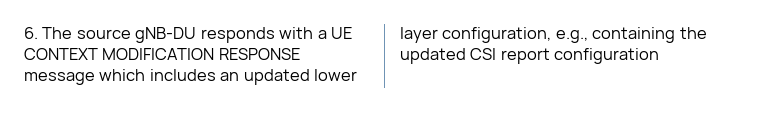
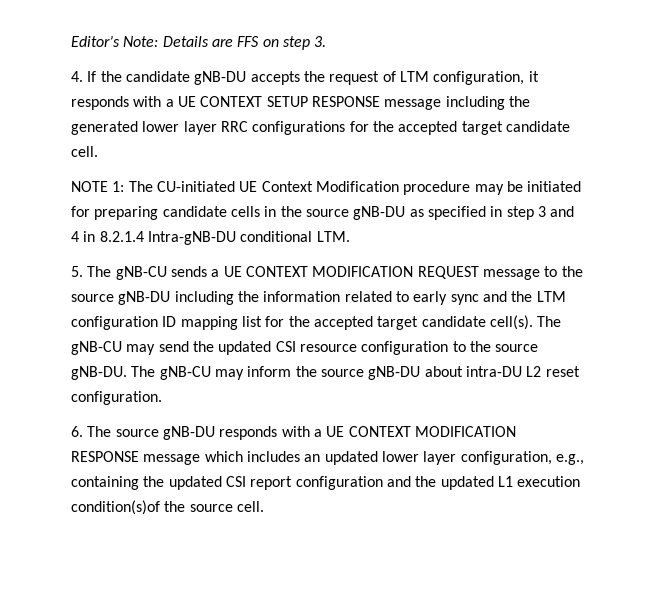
+ Editor’s Note: Details are FFS on step 3.
+ 4. If the candidate gNB-DU accepts the request of LTM configuration, it responds with a UE CONTEXT SETUP RESPONSE message including the generated lower layer RRC configurations for the accepted target candidate cell.
+ NOTE 1: The CU-initiated UE Context Modification procedure may be initiated for preparing candidate cells in the source gNB-DU as specified in step 3 and 4 in 8.2.1.4 Intra-gNB-DU conditional LTM.
+ 5. The gNB-CU sends a UE CONTEXT MODIFICATION REQUEST message to the source gNB-DU including the information related to early sync and the LTM configuration ID mapping list for the accepted target candidate cell(s). The gNB-CU may send the updated CSI resource configuration to the source gNB-DU. The gNB-CU may inform the source gNB-DU about intra-DU L2 reset configuration.
- 6. The source gNB-DU responds with a UE CONTEXT MODIFICATION RESPONSE message which includes an updated lower layer configuration, e.g., containing the updated CSI report configuration
+ 6. The source gNB-DU responds with a UE CONTEXT MODIFICATION RESPONSE message which includes an updated lower layer configuration, e.g., containing the updated CSI report configuration and the updated L1 execution condition(s)of the source cell.

